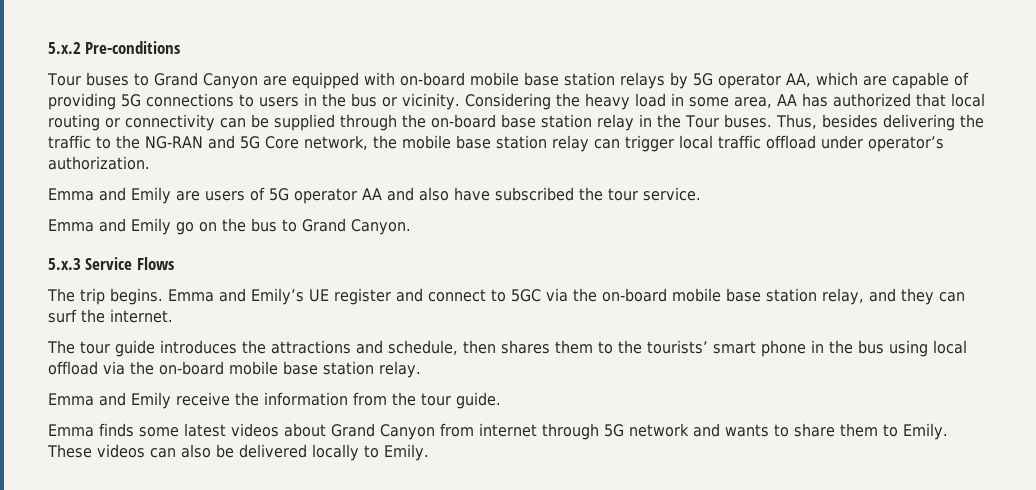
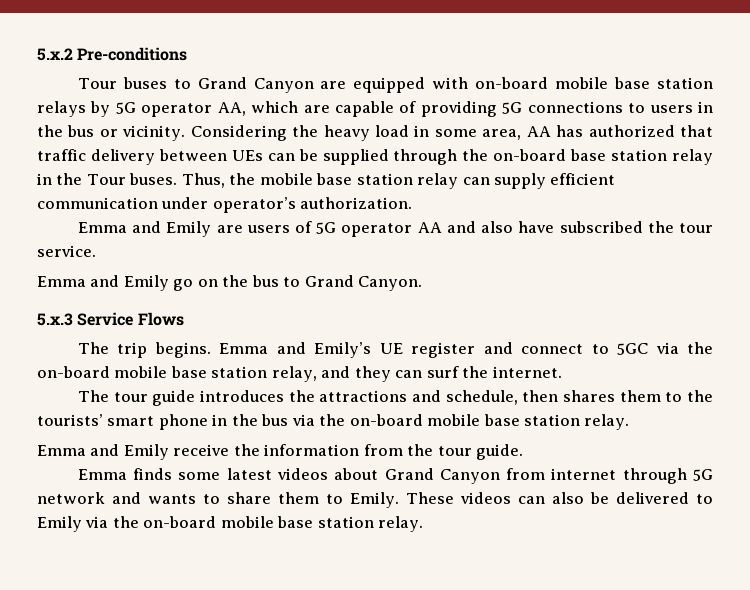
- Considering the heavy load in some area, AA has authorized that local routing or connectivity can be supplied through the on-board base station relay in the Tour buses.
+ Considering the heavy load in some area, AA has authorized that traffic delivery between UEs can be supplied through the on-board base station relay in the Tour buses.
- Thus, besides delivering the traffic to the NG-RAN and 5G Core network, the mobile base station relay can trigger local traffic offload under operator’s authorization.
+ Thus, the mobile base station relay can supply efficient communication under operator’s authorization.
- The tour guide introduces the attractions and schedule, then shares them to the tourists’ smart phone in the bus using local offload via the on-board mobile base station relay.
+ The tour guide introduces the attractions and schedule, then shares them to the tourists’ smart phone in the bus via the on-board mobile base station relay.
- These videos can also be delivered locally to Emily.
+ These videos can also be delivered to Emily via the on-board mobile base station relay.

